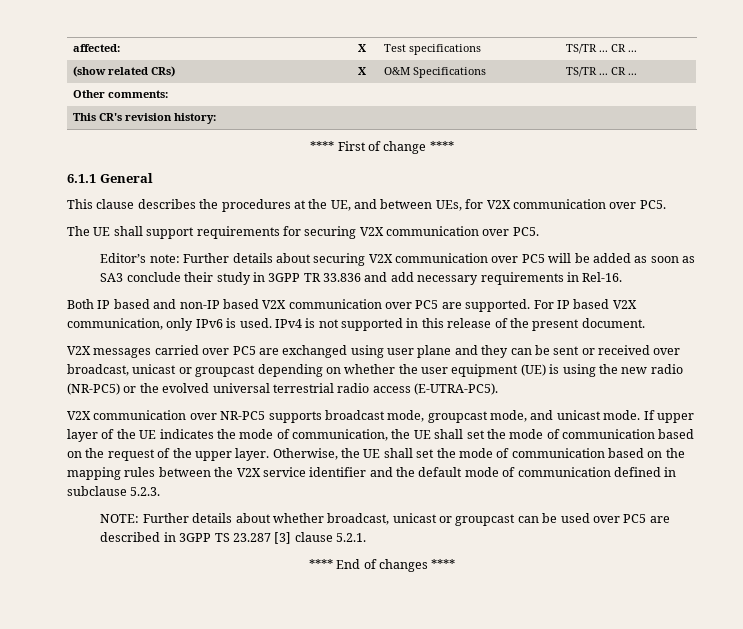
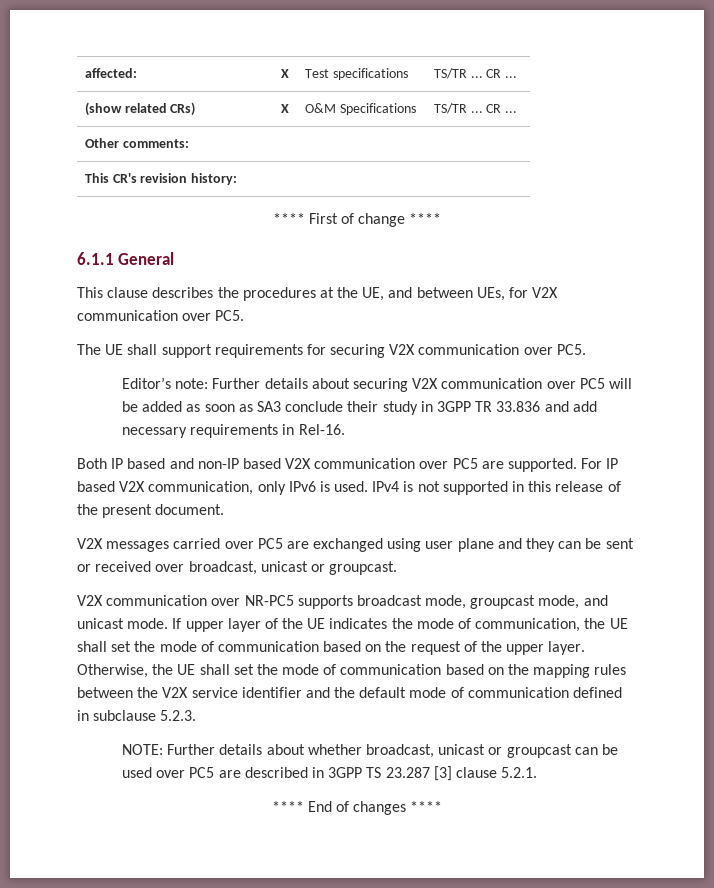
- V2X messages carried over PC5 are exchanged using user plane and they can be sent or received over broadcast, unicast or groupcast depending on whether the user equipment (UE) is using the new radio (NR-PC5) or the evolved universal terrestrial radio access (E-UTRA-PC5).
+ V2X messages carried over PC5 are exchanged using user plane and they can be sent or received over broadcast, unicast or groupcast.

